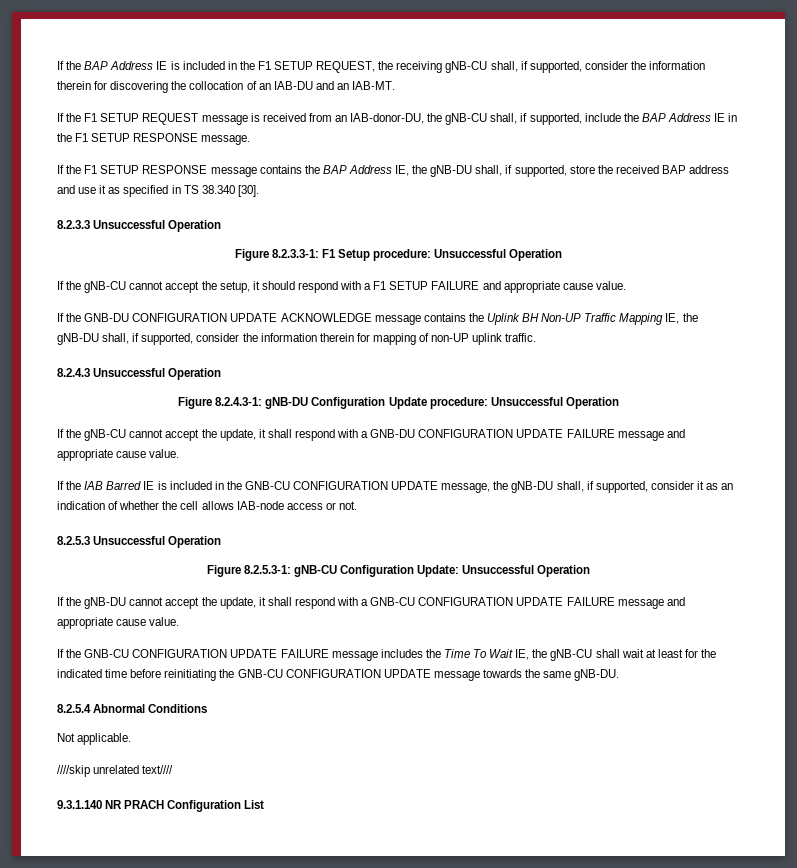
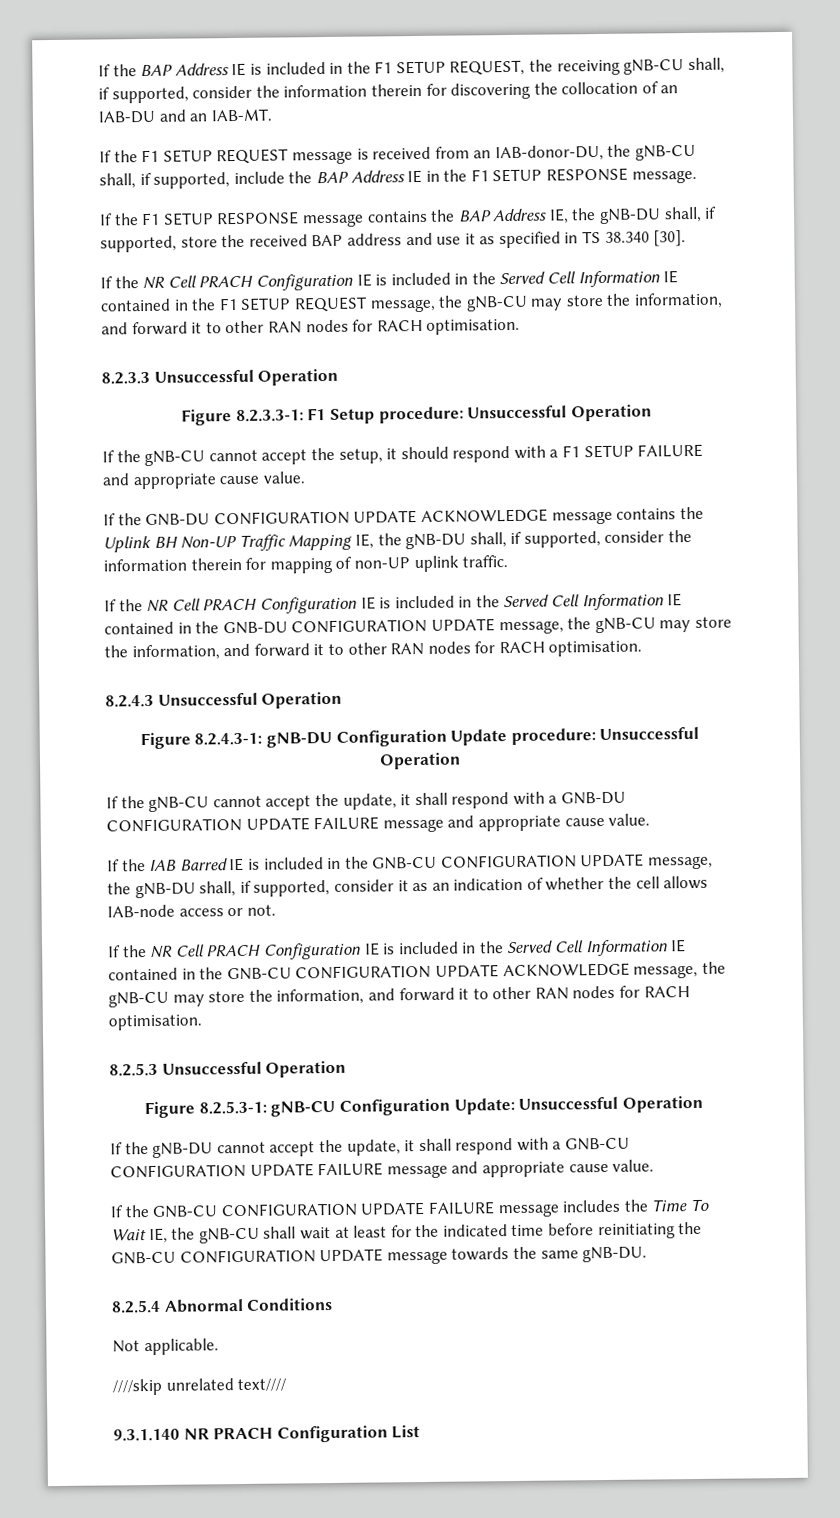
+ If the NR Cell PRACH Configuration IE is included in the Served Cell Information IE contained in the F1 SETUP REQUEST message, the gNB-CU may store the information, and forward it to other RAN nodes for RACH optimisation.
+ If the NR Cell PRACH Configuration IE is included in the Served Cell Information IE contained in the GNB-DU CONFIGURATION UPDATE message, the gNB-CU may store the information, and forward it to other RAN nodes for RACH optimisation.
+ If the NR Cell PRACH Configuration IE is included in the Served Cell Information IE contained in the GNB-CU CONFIGURATION UPDATE ACKNOWLEDGE message, the gNB-CU may store the information, and forward it to other RAN nodes for RACH optimisation.

